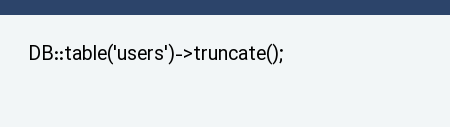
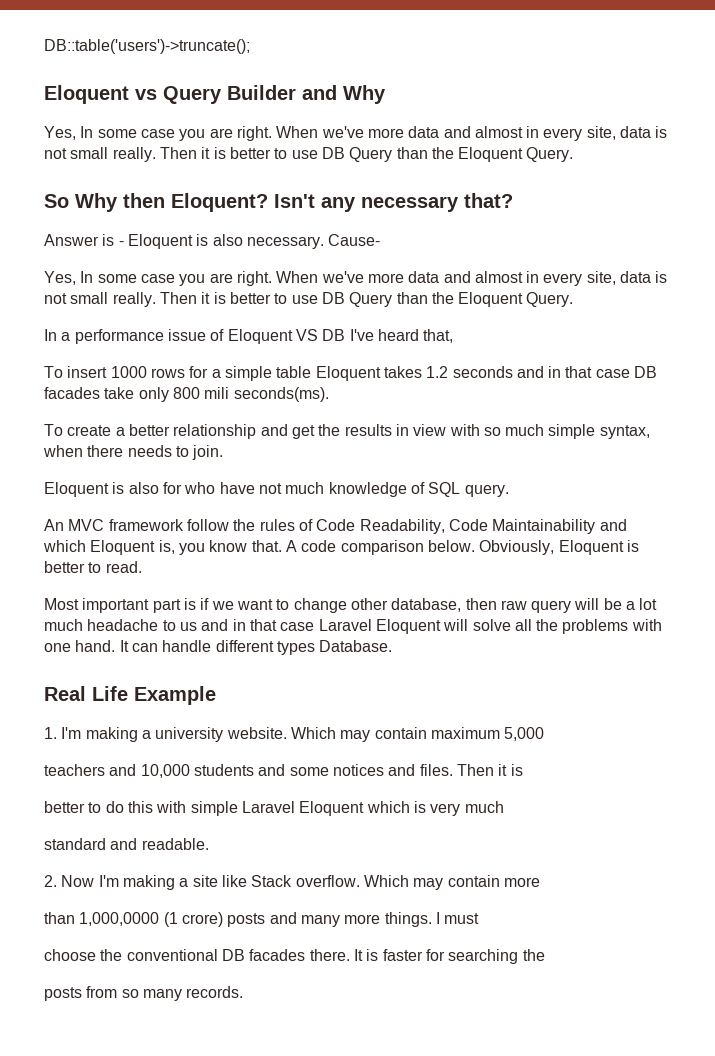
+ Eloquent vs Query Builder and Why
+ Yes, In some case you are right. When we've more data and almost in every site, data is not small really. Then it is better to use DB Query than the Eloquent Query.
+ So Why then Eloquent? Isn't any necessary that?
+ Answer is - Eloquent is also necessary. Cause-
+ Yes, In some case you are right. When we've more data and almost in every site, data is not small really. Then it is better to use DB Query than the Eloquent Query.
+ In a performance issue of Eloquent VS DB I've heard that,
+ To insert 1000 rows for a simple table Eloquent takes 1.2 seconds and in that case DB facades take only 800 mili seconds(ms).
+ To create a better relationship and get the results in view with so much simple syntax, when there needs to join.
+ Eloquent is also for who have not much knowledge of SQL query.
+ An MVC framework follow the rules of Code Readability, Code Maintainability and which Eloquent is, you know that. A code comparison below. Obviously, Eloquent is better to read.
+ Most important part is if we want to change other database, then raw query will be a lot much headache to us and in that case Laravel Eloquent will solve all the problems with one hand. It can handle different types Database.
+ Real Life Example
+ 1. I'm making a university website. Which may contain maximum 5,000
+ teachers and 10,000 students and some notices and files. Then it is
+ better to do this with simple Laravel Eloquent which is very much
+ standard and readable.
+ 2. Now I'm making a site like Stack overflow. Which may contain more
+ than 1,000,0000 (1 crore) posts and many more things. I must
+ choose the conventional DB facades there. It is faster for searching the
+ posts from so many records.

